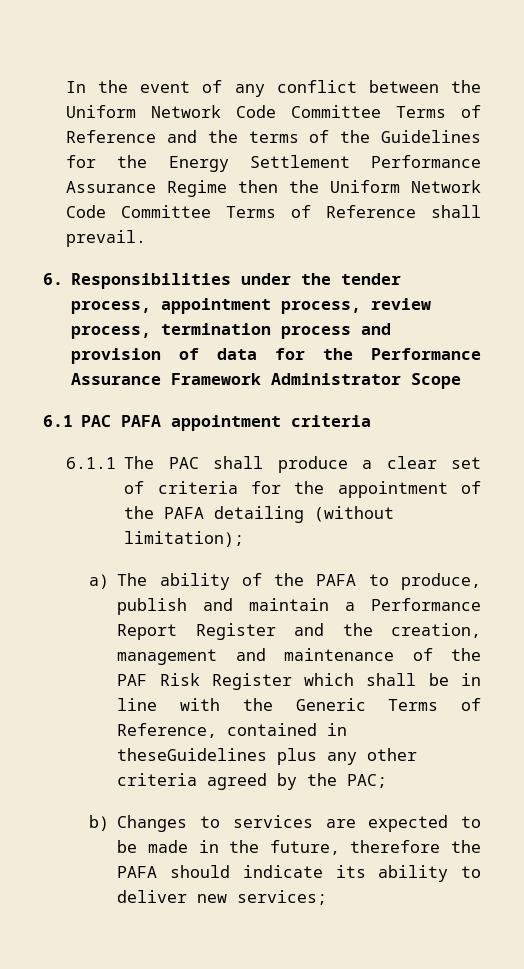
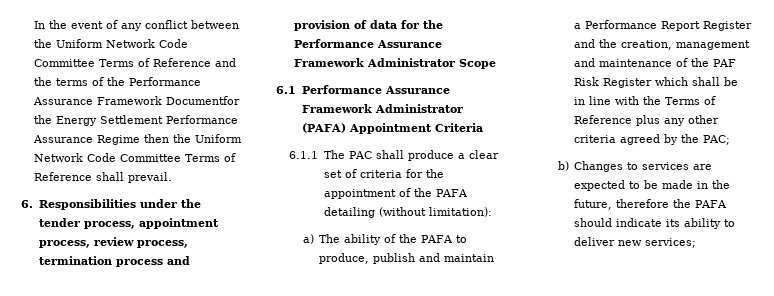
- In the event of any conflict between the Uniform Network Code Committee Terms of Reference and the terms of the Guidelines for the Energy Settlement Performance Assurance Regime then the Uniform Network Code Committee Terms of Reference shall prevail.
+ In the event of any conflict between the Uniform Network Code Committee Terms of Reference and the terms of the Performance Assurance Framework Documentfor the Energy Settlement Performance Assurance Regime then the Uniform Network Code Committee Terms of Reference shall prevail.
- 6.1 PAC PAFA appointment criteria
+ 6.1 Performance Assurance Framework Administrator (PAFA) Appointment Criteria
- 6.1.1 The PAC shall produce a clear set of criteria for the appointment of the PAFA detailing (without limitation);
+ 6.1.1 The PAC shall produce a clear set of criteria for the appointment of the PAFA detailing (without limitation):
- a) The ability of the PAFA to produce, publish and maintain a Performance Report Register and the creation, management and maintenance of the PAF Risk Register which shall be in line with the Generic Terms of Reference, contained in theseGuidelines plus any other criteria agreed by the PAC;
+ a) The ability of the PAFA to produce, publish and maintain a Performance Report Register and the creation, management and maintenance of the PAF Risk Register which shall be in line with the Terms of Reference plus any other criteria agreed by the PAC;

